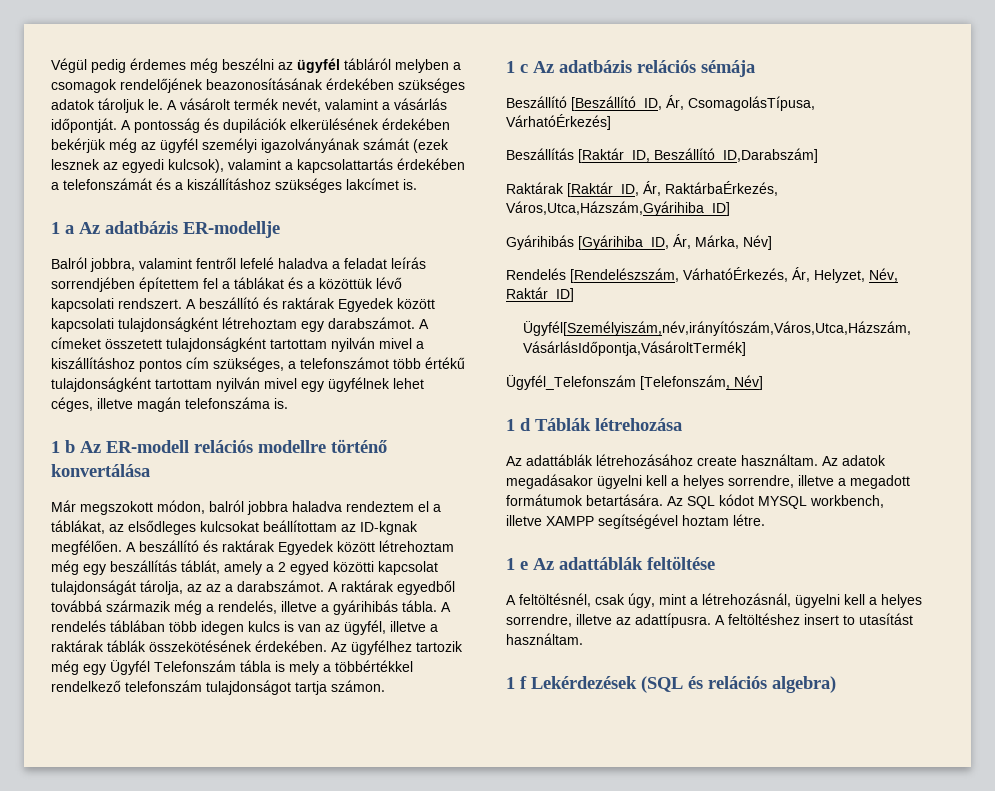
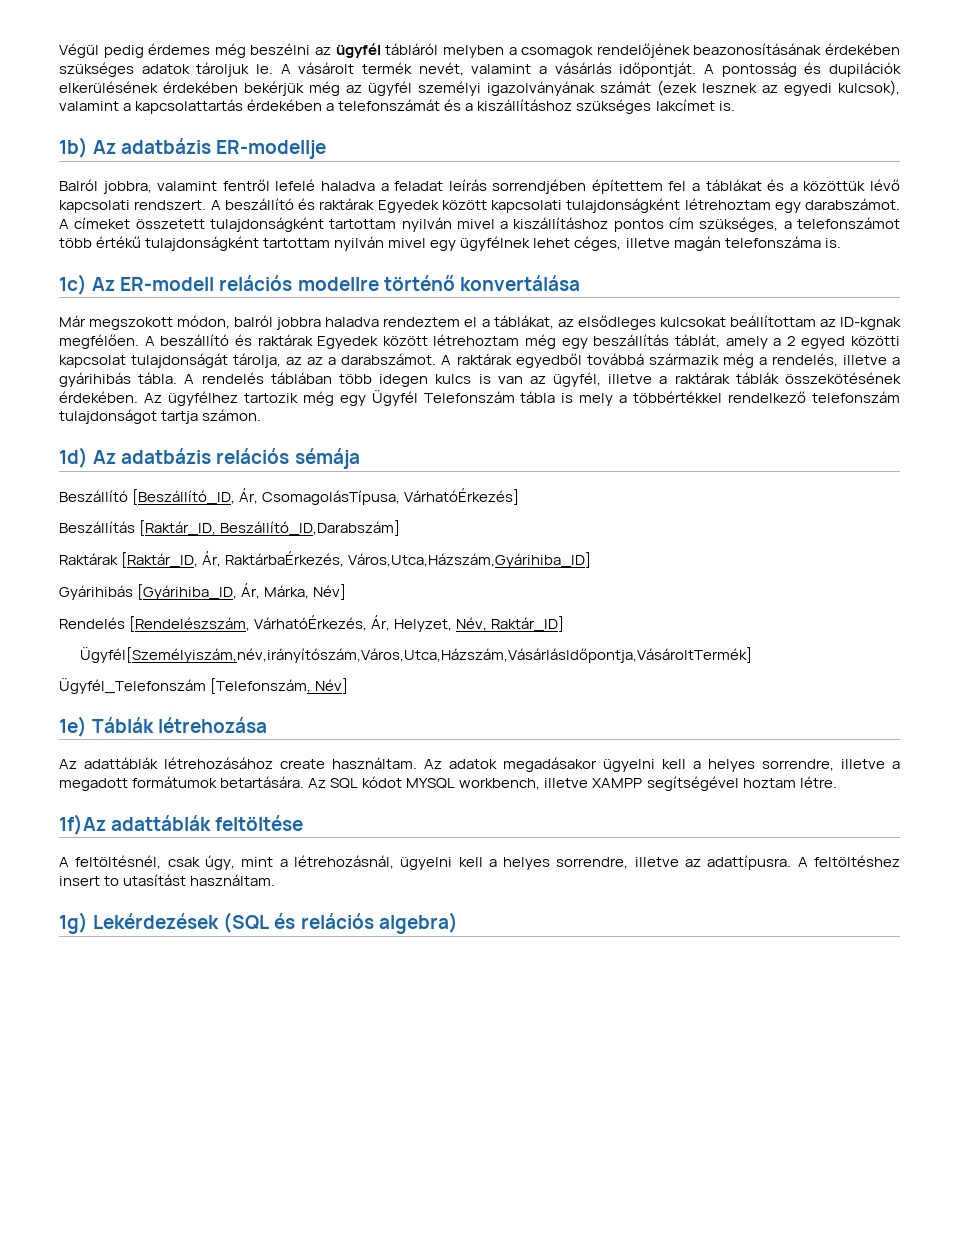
- 1 a Az adatbázis ER-modellje
+ 1b) Az adatbázis ER-modellje
- 1 b Az ER-modell relációs modellre történő konvertálása
+ 1c) Az ER-modell relációs modellre történő konvertálása
- 1 c Az adatbázis relációs sémája
+ 1d) Az adatbázis relációs sémája
- 1 d Táblák létrehozása
+ 1e) Táblák létrehozása
- 1 e Az adattáblák feltöltése
+ 1f)Az adattáblák feltöltése
- 1 f Lekérdezések (SQL és relációs algebra)
+ 1g) Lekérdezések (SQL és relációs algebra)

